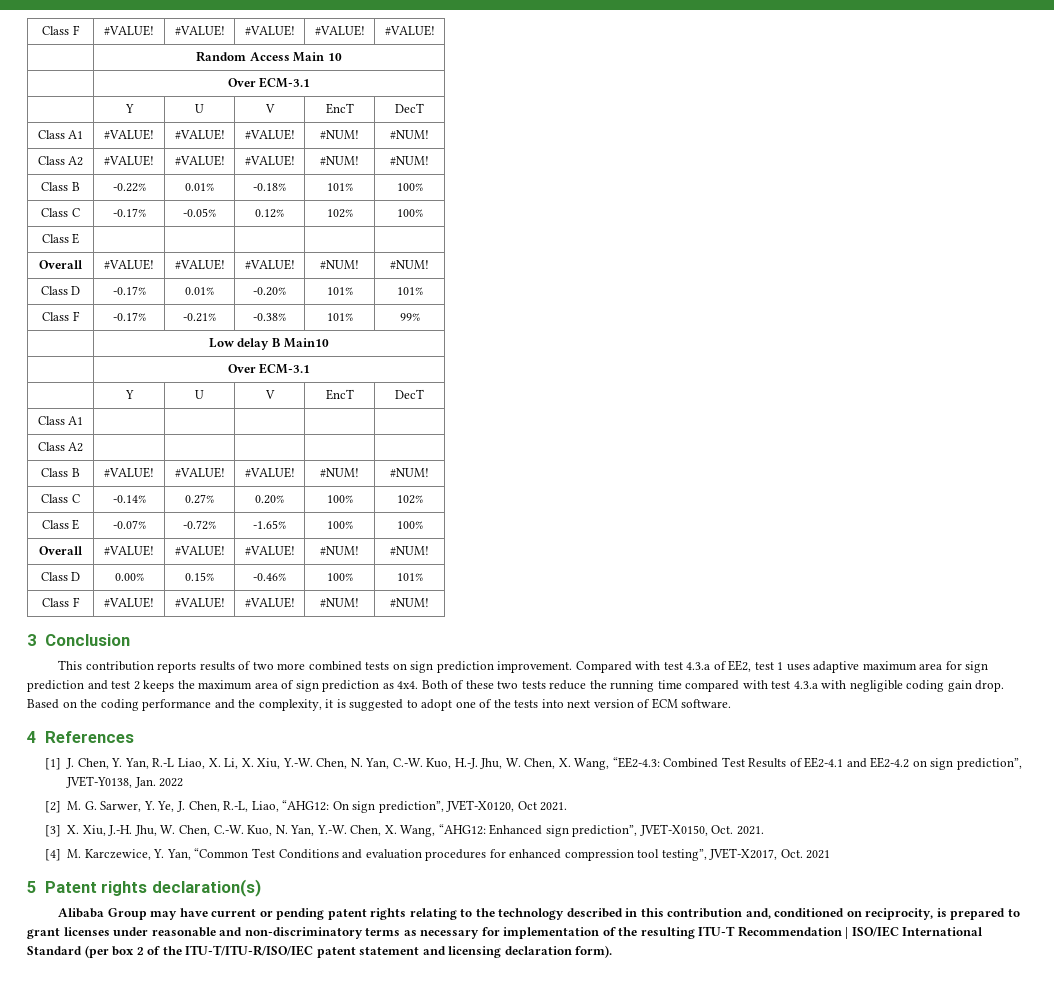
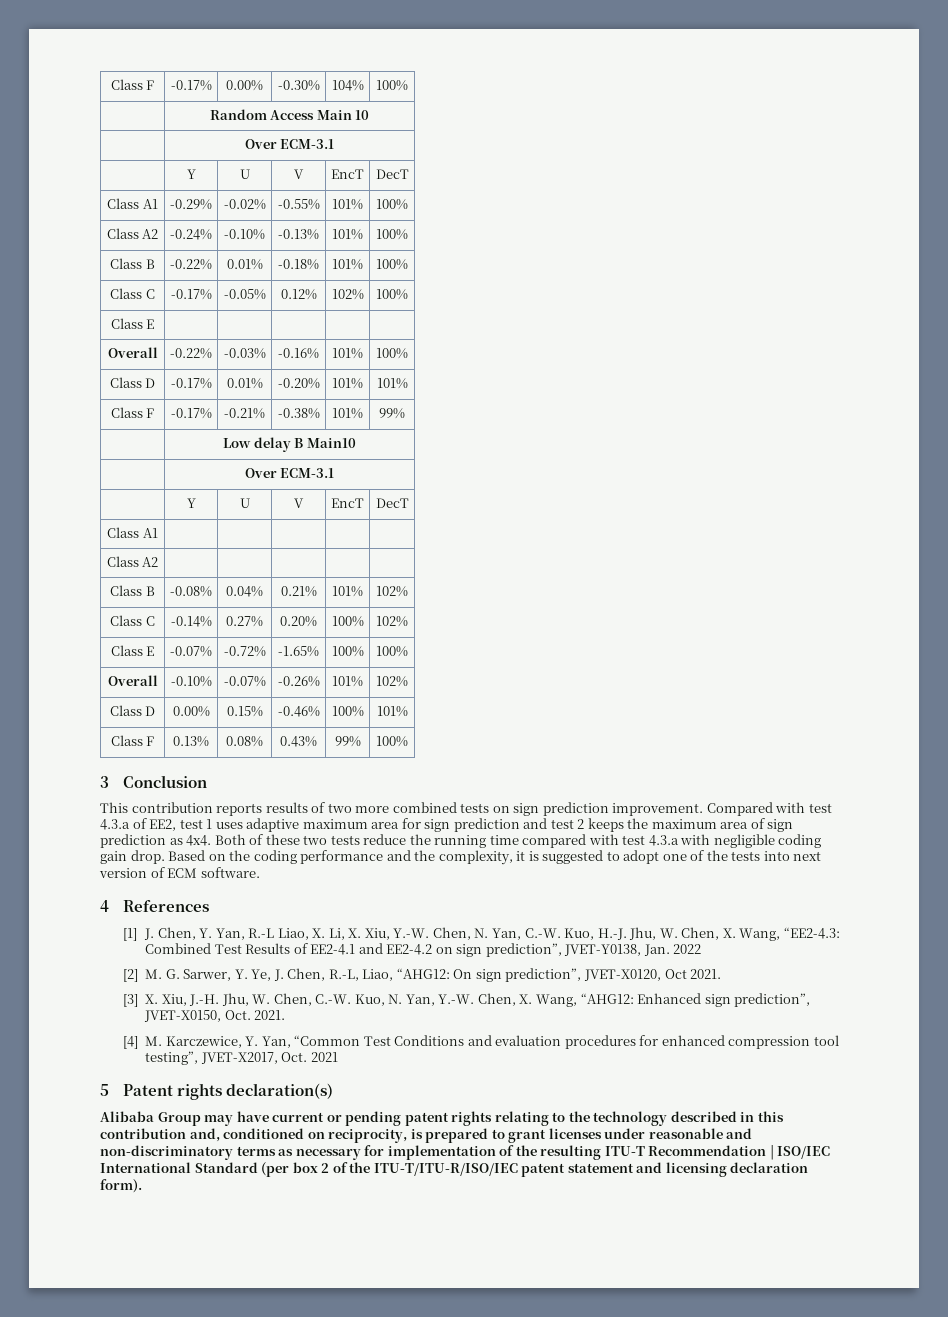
- Class F | #VALUE! | #VALUE! | #VALUE! | #VALUE! | #VALUE!
+ Class F | -0.17% | 0.00% | -0.30% | 104% | 100%
- Class A1 | #VALUE! | #VALUE! | #VALUE! | #NUM! | #NUM!
- Class A2 | #VALUE! | #VALUE! | #VALUE! | #NUM! | #NUM!
+ Class A1 | -0.29% | -0.02% | -0.55% | 101% | 100%
+ Class A2 | -0.24% | -0.10% | -0.13% | 101% | 100%
  Class E | | | | |
- Overall | #VALUE! | #VALUE! | #VALUE! | #NUM! | #NUM!
+ Overall | -0.22% | -0.03% | -0.16% | 101% | 100%
- Class B | #VALUE! | #VALUE! | #VALUE! | #NUM! | #NUM!
+ Class B | -0.08% | 0.04% | 0.21% | 101% | 102%
  Class E | -0.07% | -0.72% | -1.65% | 100% | 100%
- Overall | #VALUE! | #VALUE! | #VALUE! | #NUM! | #NUM!
+ Overall | -0.10% | -0.07% | -0.26% | 101% | 102%
- Class F | #VALUE! | #VALUE! | #VALUE! | #NUM! | #NUM!
+ Class F | 0.13% | 0.08% | 0.43% | 99% | 100%

